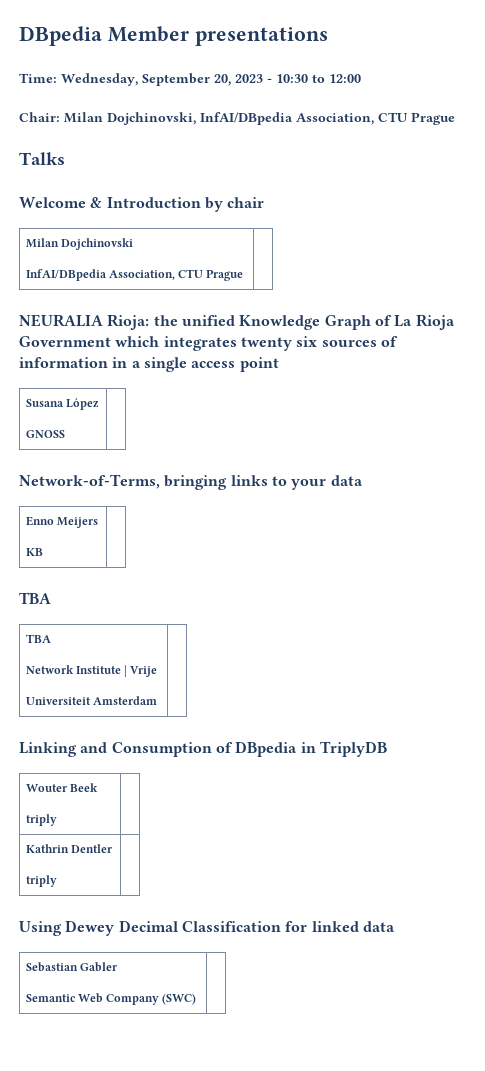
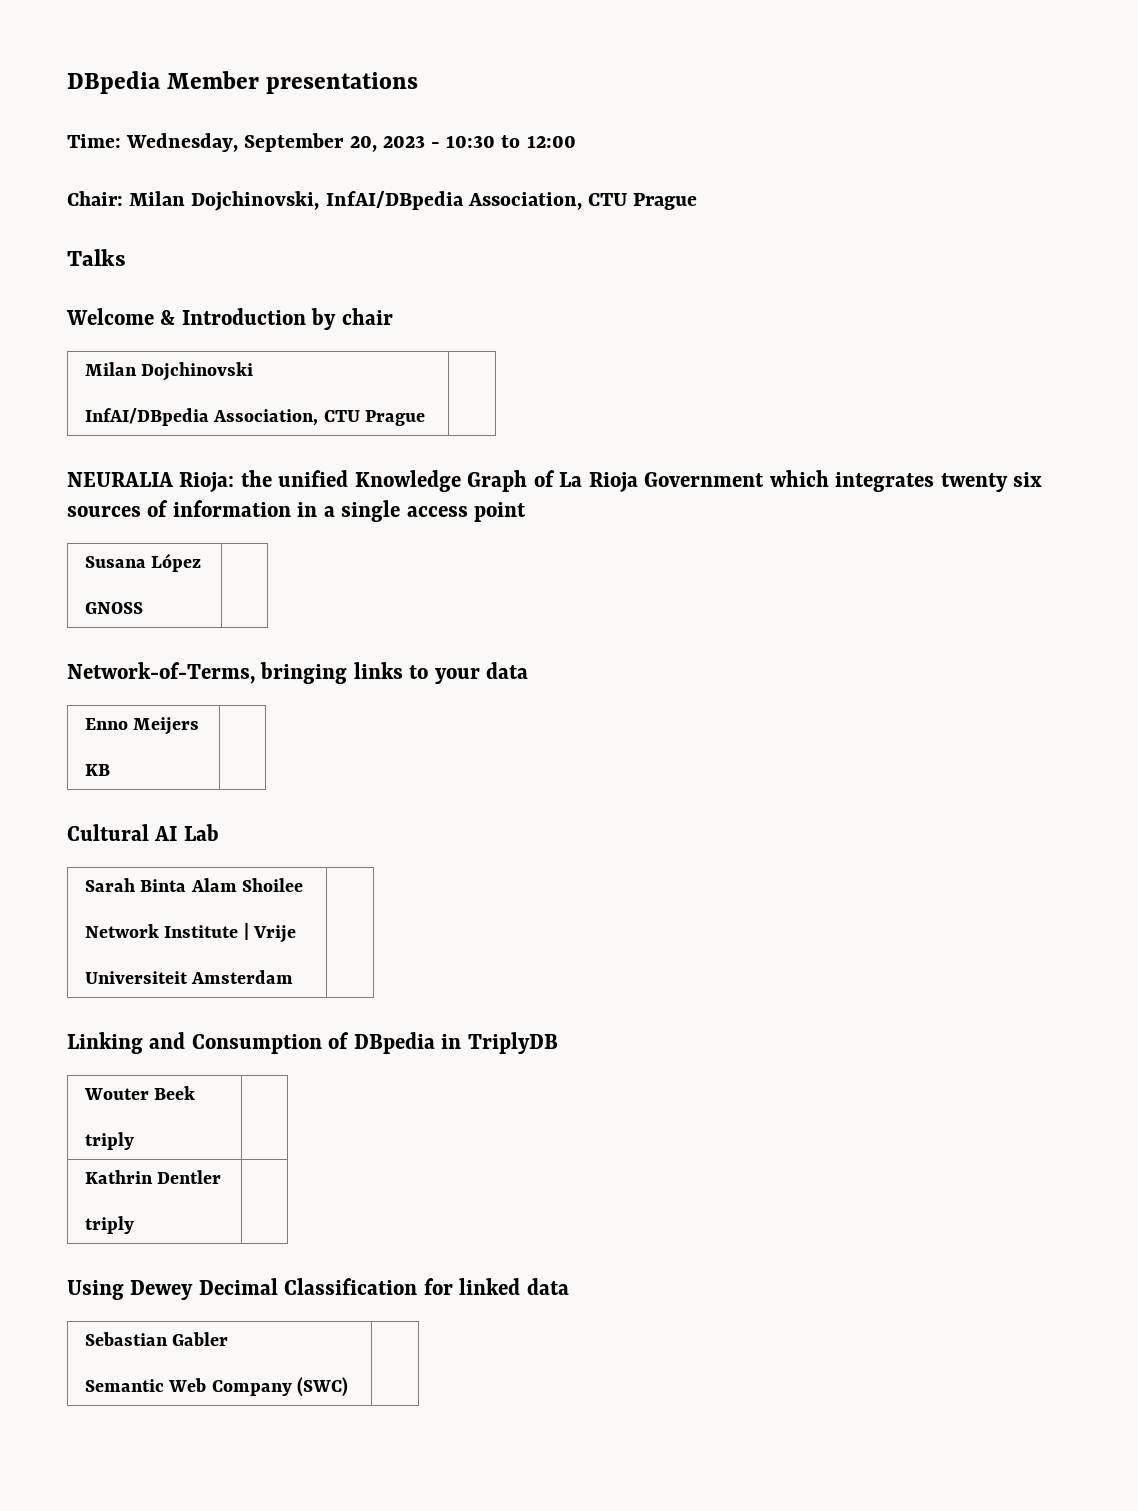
  Enno Meijers
  KB |
- TBA
- TBA
+ Cultural AI Lab
+ Sarah Binta Alam Shoilee

